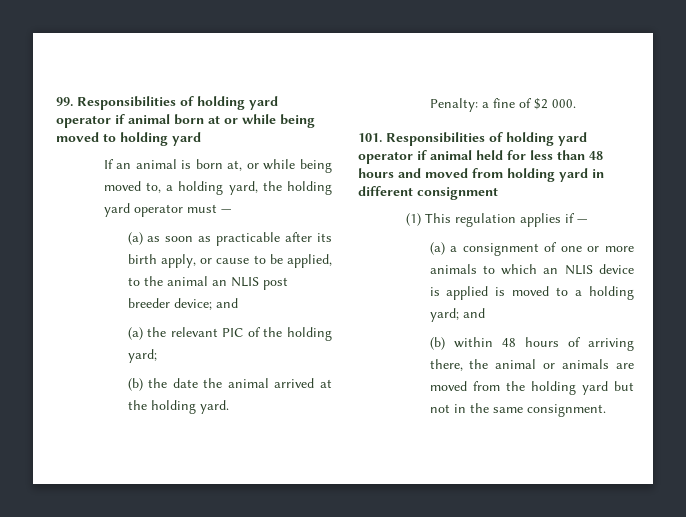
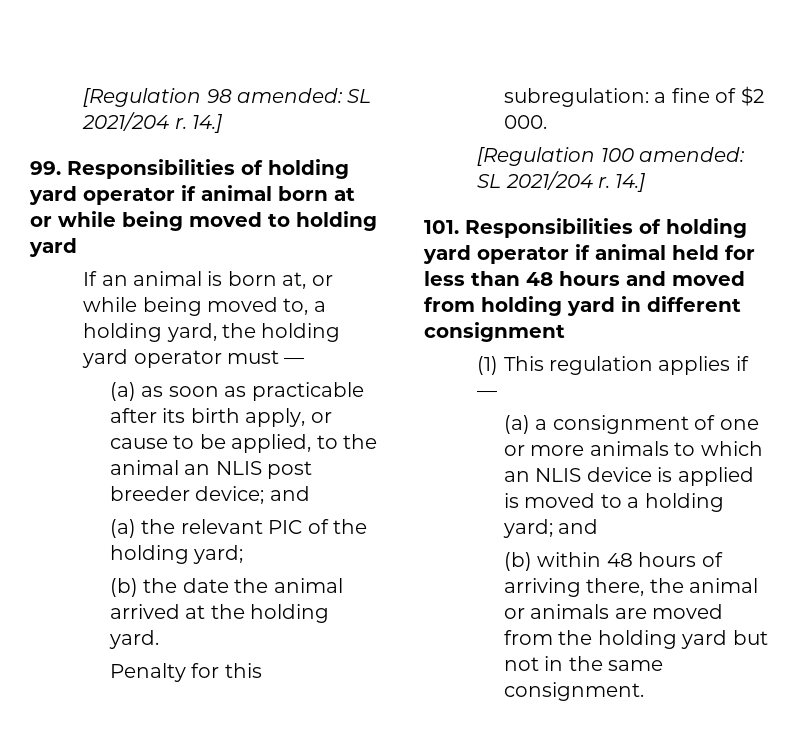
+ [Regulation 98 amended: SL 2021/204 r. 14.]
- Penalty: a fine of $2 000.
+ Penalty for this subregulation: a fine of $2 000.
+ [Regulation 100 amended: SL 2021/204 r. 14.]

